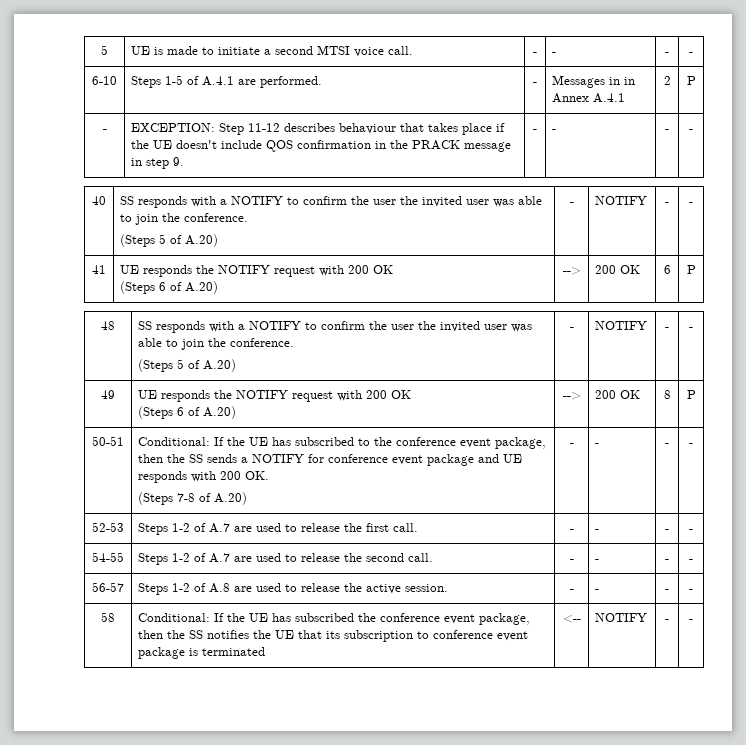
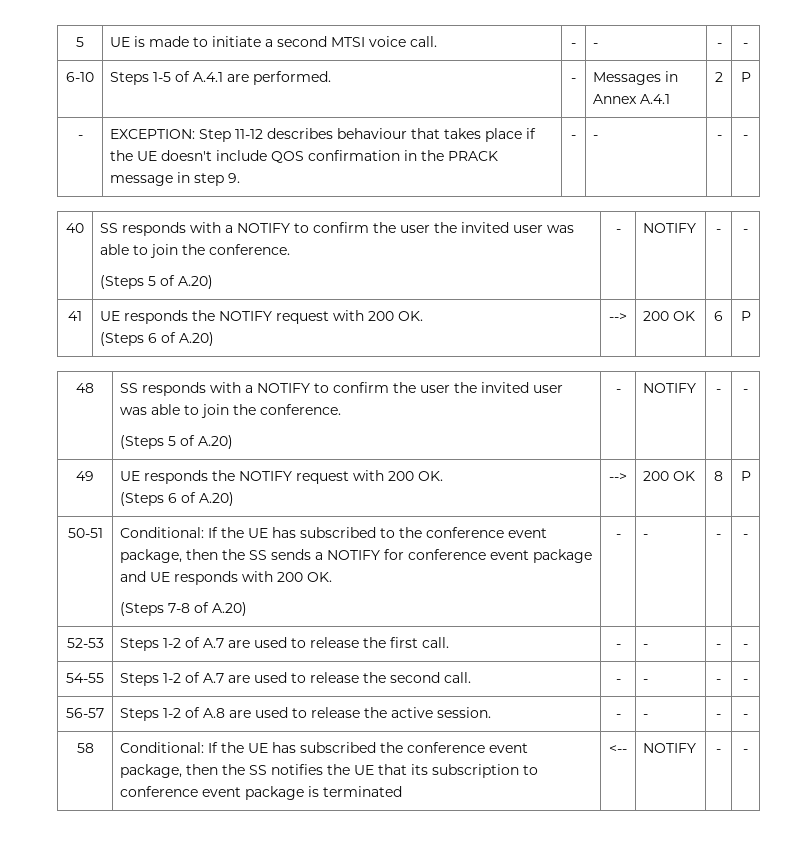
- 6-10 | Steps 1-5 of A.4.1 are performed. | - | Messages in in Annex A.4.1 | 2 | P
+ 6-10 | Steps 1-5 of A.4.1 are performed. | - | Messages in Annex A.4.1 | 2 | P
- 41 | UE responds the NOTIFY request with 200 OK
+ 41 | UE responds the NOTIFY request with 200 OK.
- 49 | UE responds the NOTIFY request with 200 OK
+ 49 | UE responds the NOTIFY request with 200 OK.

